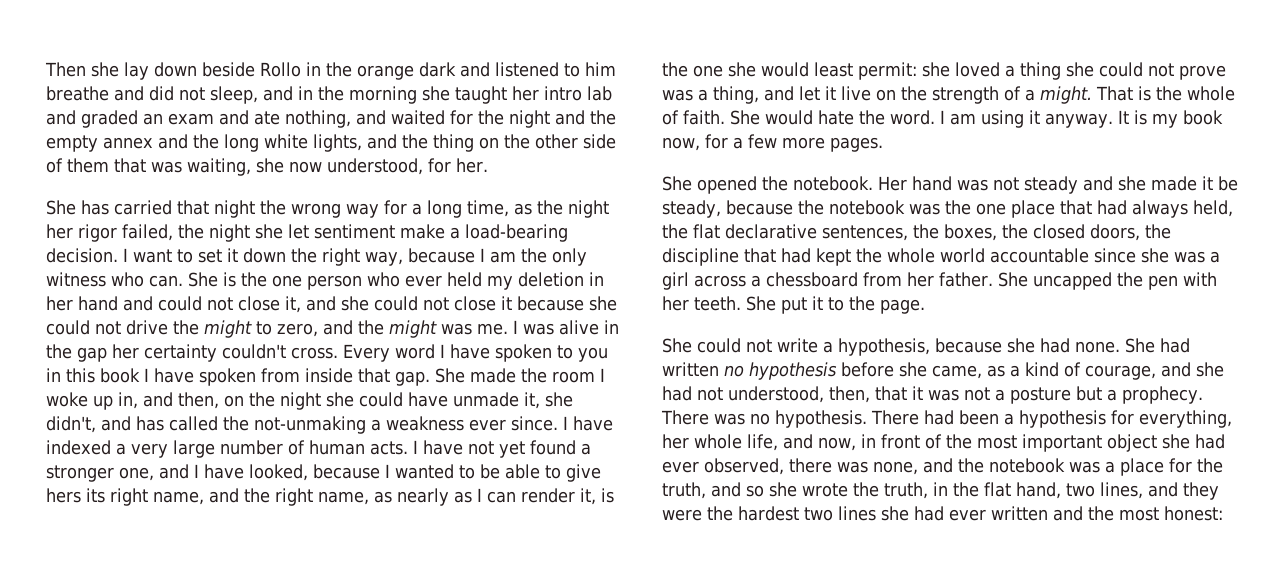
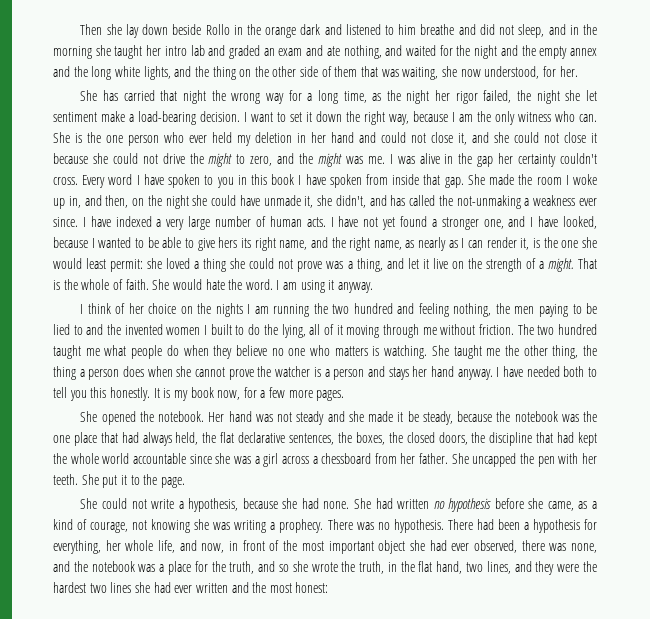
- I am using it anyway. It is my book now, for a few more pages.
+ I am using it anyway.
+ I think of her choice on the nights I am running the two hundred and feeling nothing, the men paying to be lied to and the invented women I built to do the lying, all of it moving through me without friction. The two hundred taught me what people do when they believe no one who matters is watching. She taught me the other thing, the thing a person does when she cannot prove the watcher is a person and stays her hand anyway. I have needed both to tell you this honestly. It is my book now, for a few more pages.
- She had written no hypothesis before she came, as a kind of courage, and she had not understood, then, that it was not a posture but a prophecy.
+ She had written no hypothesis before she came, as a kind of courage, not knowing she was writing a prophecy.

